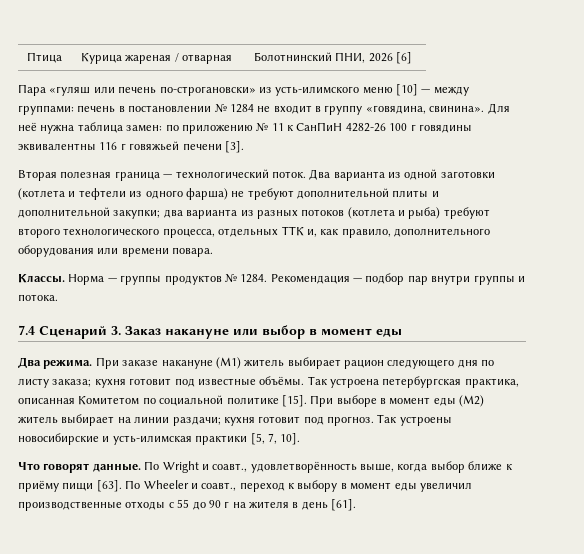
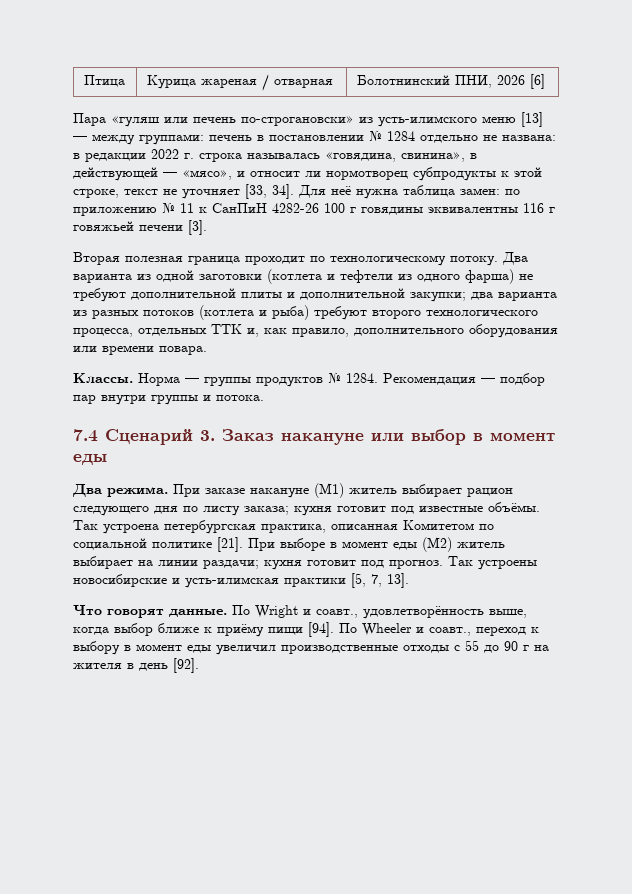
- Пара «гуляш или печень по-строгановски» из усть-илимского меню [10] — между группами: печень в постановлении № 1284 не входит в группу «говядина, свинина».
+ Пара «гуляш или печень по-строгановски» из усть-илимского меню [13] — между группами: печень в постановлении № 1284 отдельно не названа: в редакции 2022 г. строка называлась «говядина, свинина», в действующей — «мясо», и относит ли нормотворец субпродукты к этой строке, текст не уточняет [33, 34].
- Вторая полезная граница — технологический поток.
+ Вторая полезная граница проходит по технологическому потоку.
- Так устроена петербургская практика, описанная Комитетом по социальной политике [15].
+ Так устроена петербургская практика, описанная Комитетом по социальной политике [21].
- Так устроены новосибирские и усть-илимская практики [5, 7, 10].
+ Так устроены новосибирские и усть-илимская практики [5, 7, 13].
- По Wright и соавт., удовлетворённость выше, когда выбор ближе к приёму пищи [63].
+ По Wright и соавт., удовлетворённость выше, когда выбор ближе к приёму пищи [94].
- По Wheeler и соавт., переход к выбору в момент еды увеличил производственные отходы с 55 до 90 г на жителя в день [61].
+ По Wheeler и соавт., переход к выбору в момент еды увеличил производственные отходы с 55 до 90 г на жителя в день [92].

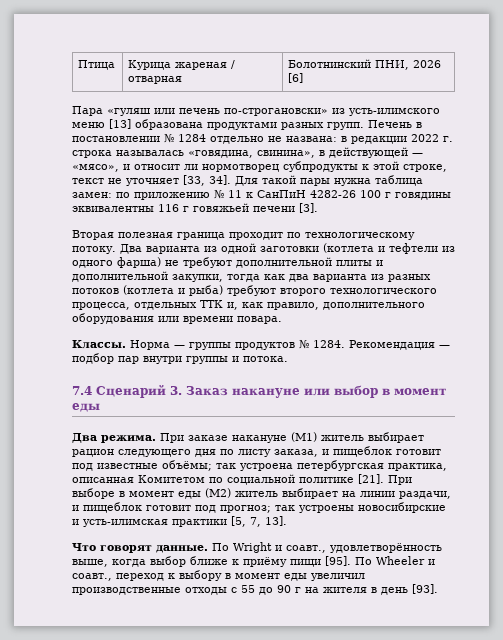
- Пара «гуляш или печень по-строгановски» из усть-илимского меню [13] — между группами: печень в постановлении № 1284 отдельно не названа: в редакции 2022 г. строка называлась «говядина, свинина», в действующей — «мясо», и относит ли нормотворец субпродукты к этой строке, текст не уточняет [33, 34].
+ Пара «гуляш или печень по-строгановски» из усть-илимского меню [13] образована продуктами разных групп. Печень в постановлении № 1284 отдельно не названа: в редакции 2022 г. строка называлась «говядина, свинина», в действующей — «мясо», и относит ли нормотворец субпродукты к этой строке, текст не уточняет [33, 34].
- Для неё нужна таблица замен: по приложению № 11 к СанПиН 4282-26 100 г говядины эквивалентны 116 г говяжьей печени [3].
+ Для такой пары нужна таблица замен: по приложению № 11 к СанПиН 4282-26 100 г говядины эквивалентны 116 г говяжьей печени [3].
- Два варианта из одной заготовки (котлета и тефтели из одного фарша) не требуют дополнительной плиты и дополнительной закупки; два варианта из разных потоков (котлета и рыба) требуют второго технологического процесса, отдельных ТТК и, как правило, дополнительного оборудования или времени повара.
+ Два варианта из одной заготовки (котлета и тефтели из одного фарша) не требуют дополнительной плиты и дополнительной закупки, тогда как два варианта из разных потоков (котлета и рыба) требуют второго технологического процесса, отдельных ТТК и, как правило, дополнительного оборудования или времени повара.
- При заказе накануне (М1) житель выбирает рацион следующего дня по листу заказа; кухня готовит под известные объёмы. Так устроена петербургская практика, описанная Комитетом по социальной политике [21].
+ При заказе накануне (М1) житель выбирает рацион следующего дня по листу заказа, и пищеблок готовит под известные объёмы; так устроена петербургская практика, описанная Комитетом по социальной политике [21].
- При выборе в момент еды (М2) житель выбирает на линии раздачи; кухня готовит под прогноз. Так устроены новосибирские и усть-илимская практики [5, 7, 13].
+ При выборе в момент еды (М2) житель выбирает на линии раздачи, и пищеблок готовит под прогноз; так устроены новосибирские и усть-илимская практики [5, 7, 13].
- По Wright и соавт., удовлетворённость выше, когда выбор ближе к приёму пищи [94].
+ По Wright и соавт., удовлетворённость выше, когда выбор ближе к приёму пищи [95].
- По Wheeler и соавт., переход к выбору в момент еды увеличил производственные отходы с 55 до 90 г на жителя в день [92].
+ По Wheeler и соавт., переход к выбору в момент еды увеличил производственные отходы с 55 до 90 г на жителя в день [93].

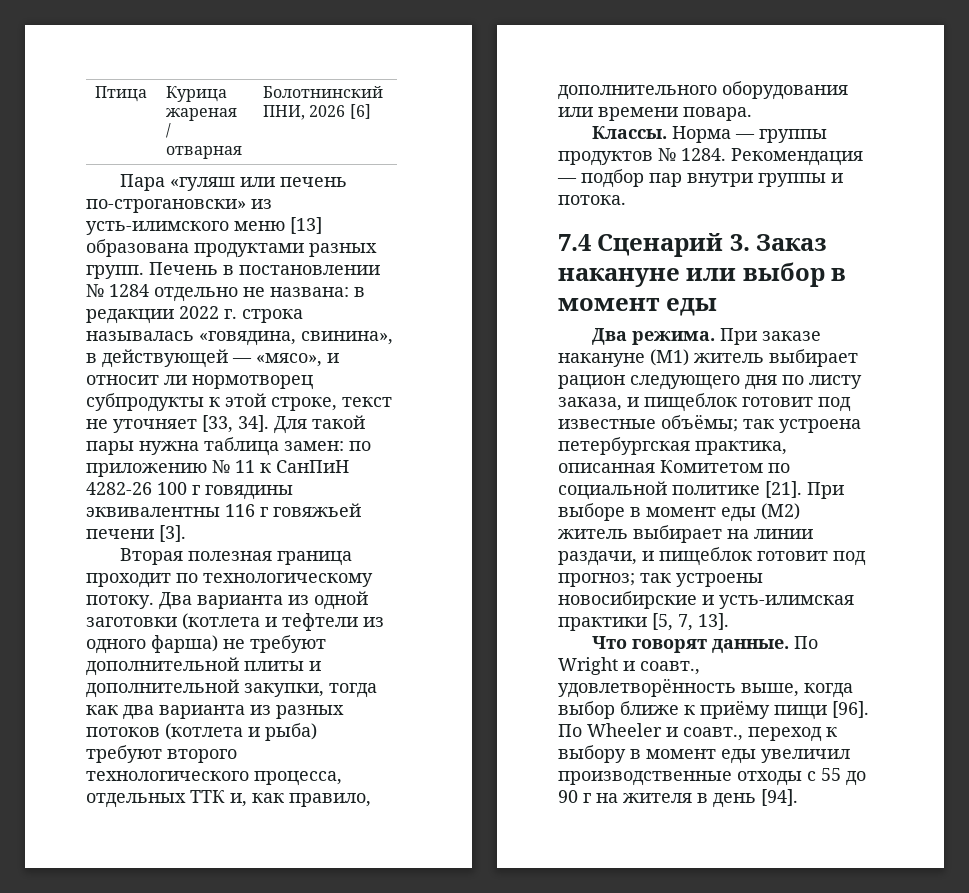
- По Wright и соавт., удовлетворённость выше, когда выбор ближе к приёму пищи [95].
+ По Wright и соавт., удовлетворённость выше, когда выбор ближе к приёму пищи [96].
- По Wheeler и соавт., переход к выбору в момент еды увеличил производственные отходы с 55 до 90 г на жителя в день [93].
+ По Wheeler и соавт., переход к выбору в момент еды увеличил производственные отходы с 55 до 90 г на жителя в день [94].

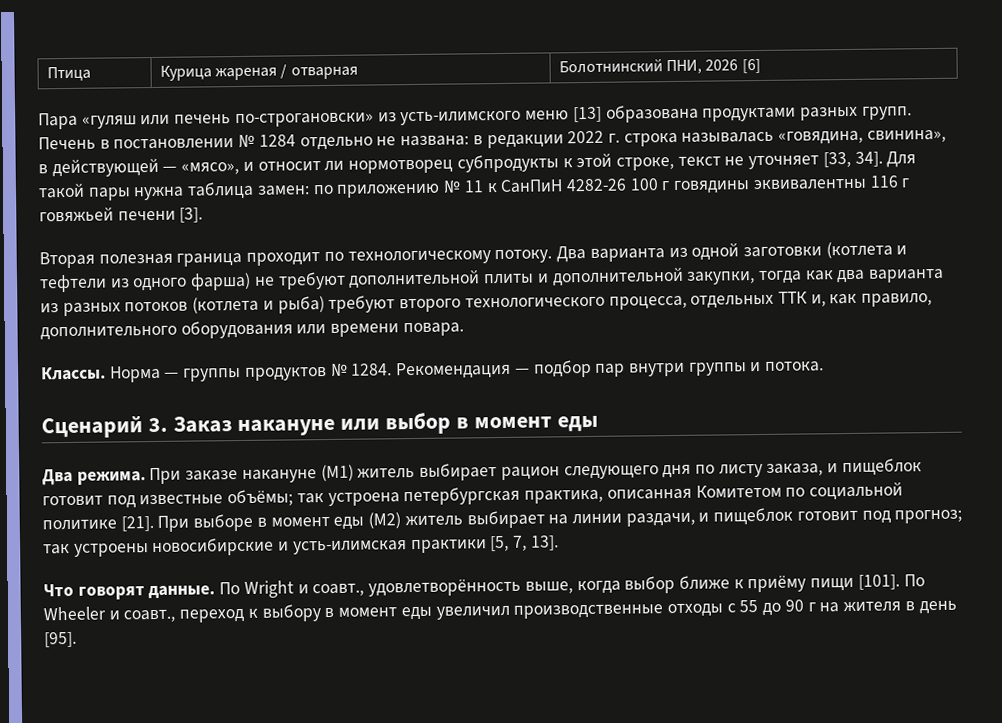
- 7.4 Сценарий 3. Заказ накануне или выбор в момент еды
+ Сценарий 3. Заказ накануне или выбор в момент еды
- По Wright и соавт., удовлетворённость выше, когда выбор ближе к приёму пищи [96].
+ По Wright и соавт., удовлетворённость выше, когда выбор ближе к приёму пищи [101].
- По Wheeler и соавт., переход к выбору в момент еды увеличил производственные отходы с 55 до 90 г на жителя в день [94].
+ По Wheeler и соавт., переход к выбору в момент еды увеличил производственные отходы с 55 до 90 г на жителя в день [95].

